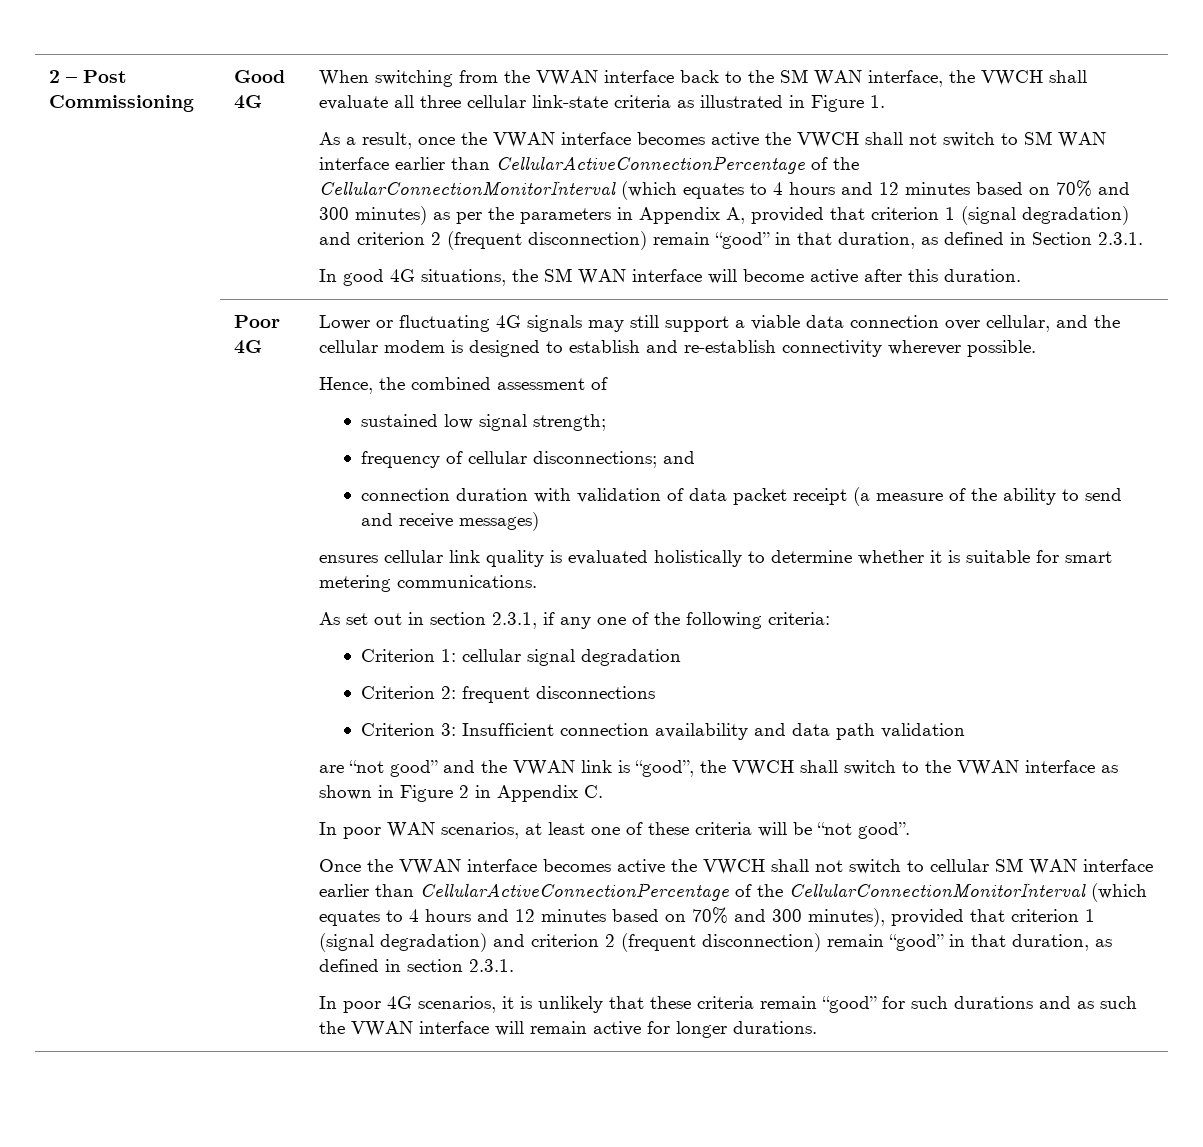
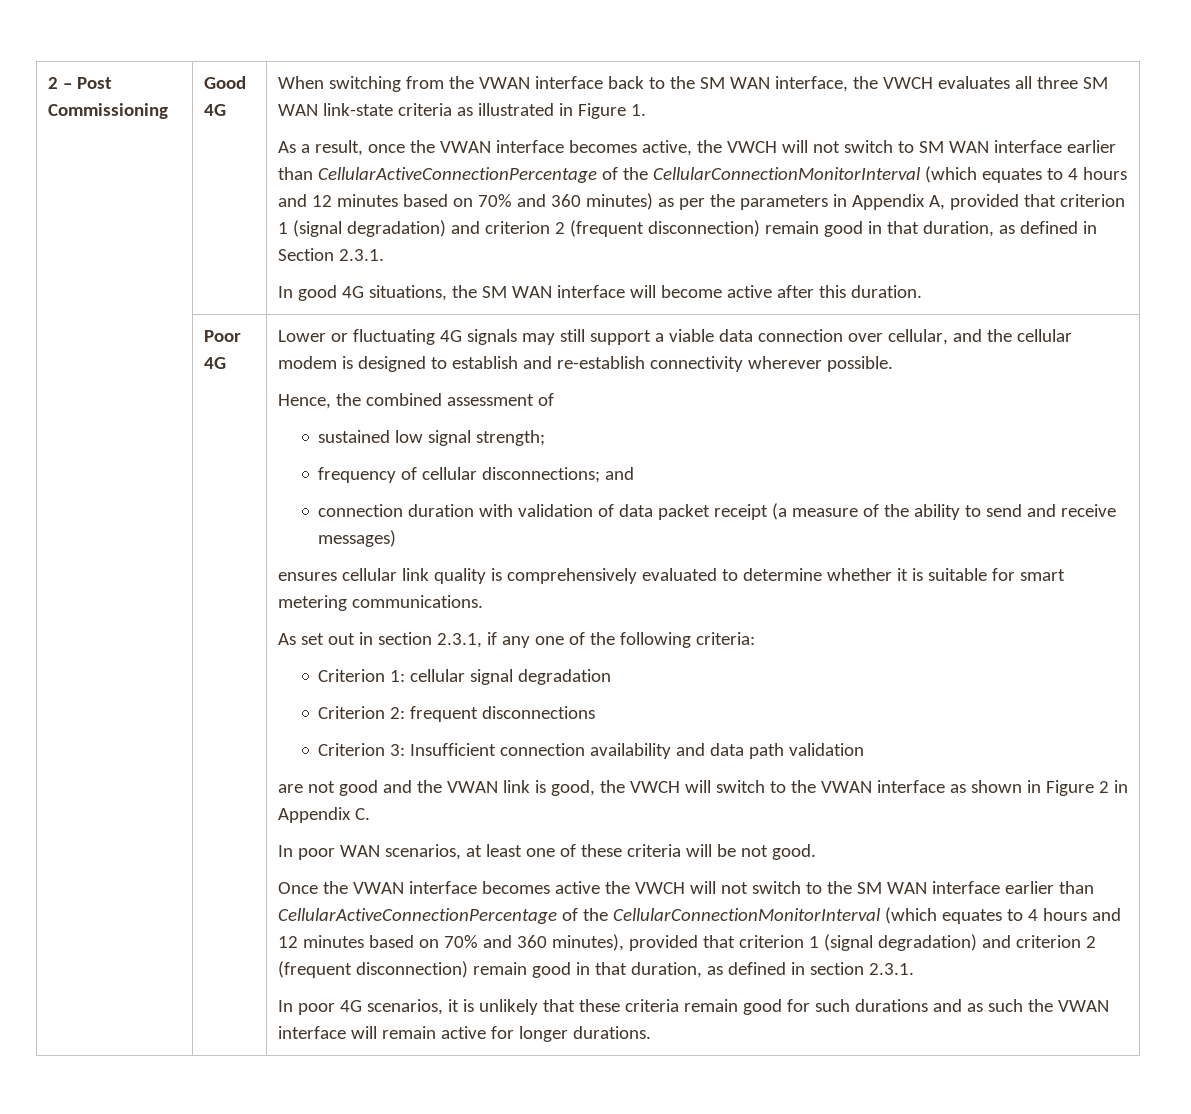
- When switching from the VWAN interface back to the SM WAN interface, the VWCH shall evaluate all three cellular link-state criteria as illustrated in Figure 1.
+ When switching from the VWAN interface back to the SM WAN interface, the VWCH evaluates all three SM WAN link-state criteria as illustrated in Figure 1.
- As a result, once the VWAN interface becomes active the VWCH shall not switch to SM WAN interface earlier than CellularActiveConnectionPercentage of the CellularConnectionMonitorInterval (which equates to 4 hours and 12 minutes based on 70% and 300 minutes) as per the parameters in Appendix A, provided that criterion 1 (signal degradation) and criterion 2 (frequent disconnection) remain “good” in that duration, as defined in Section 2.3.1.
+ As a result, once the VWAN interface becomes active, the VWCH will not switch to SM WAN interface earlier than CellularActiveConnectionPercentage of the CellularConnectionMonitorInterval (which equates to 4 hours and 12 minutes based on 70% and 360 minutes) as per the parameters in Appendix A, provided that criterion 1 (signal degradation) and criterion 2 (frequent disconnection) remain good in that duration, as defined in Section 2.3.1.
- ensures cellular link quality is evaluated holistically to determine whether it is suitable for smart metering communications.
+ ensures cellular link quality is comprehensively evaluated to determine whether it is suitable for smart metering communications.
- are “not good” and the VWAN link is “good”, the VWCH shall switch to the VWAN interface as shown in Figure 2 in Appendix C.
+ are not good and the VWAN link is good, the VWCH will switch to the VWAN interface as shown in Figure 2 in Appendix C.
- In poor WAN scenarios, at least one of these criteria will be “not good”.
+ In poor WAN scenarios, at least one of these criteria will be not good.
- Once the VWAN interface becomes active the VWCH shall not switch to cellular SM WAN interface earlier than CellularActiveConnectionPercentage of the CellularConnectionMonitorInterval (which equates to 4 hours and 12 minutes based on 70% and 300 minutes), provided that criterion 1 (signal degradation) and criterion 2 (frequent disconnection) remain “good” in that duration, as defined in section 2.3.1.
+ Once the VWAN interface becomes active the VWCH will not switch to the SM WAN interface earlier than CellularActiveConnectionPercentage of the CellularConnectionMonitorInterval (which equates to 4 hours and 12 minutes based on 70% and 360 minutes), provided that criterion 1 (signal degradation) and criterion 2 (frequent disconnection) remain good in that duration, as defined in section 2.3.1.
- In poor 4G scenarios, it is unlikely that these criteria remain “good” for such durations and as such the VWAN interface will remain active for longer durations.
+ In poor 4G scenarios, it is unlikely that these criteria remain good for such durations and as such the VWAN interface will remain active for longer durations.

